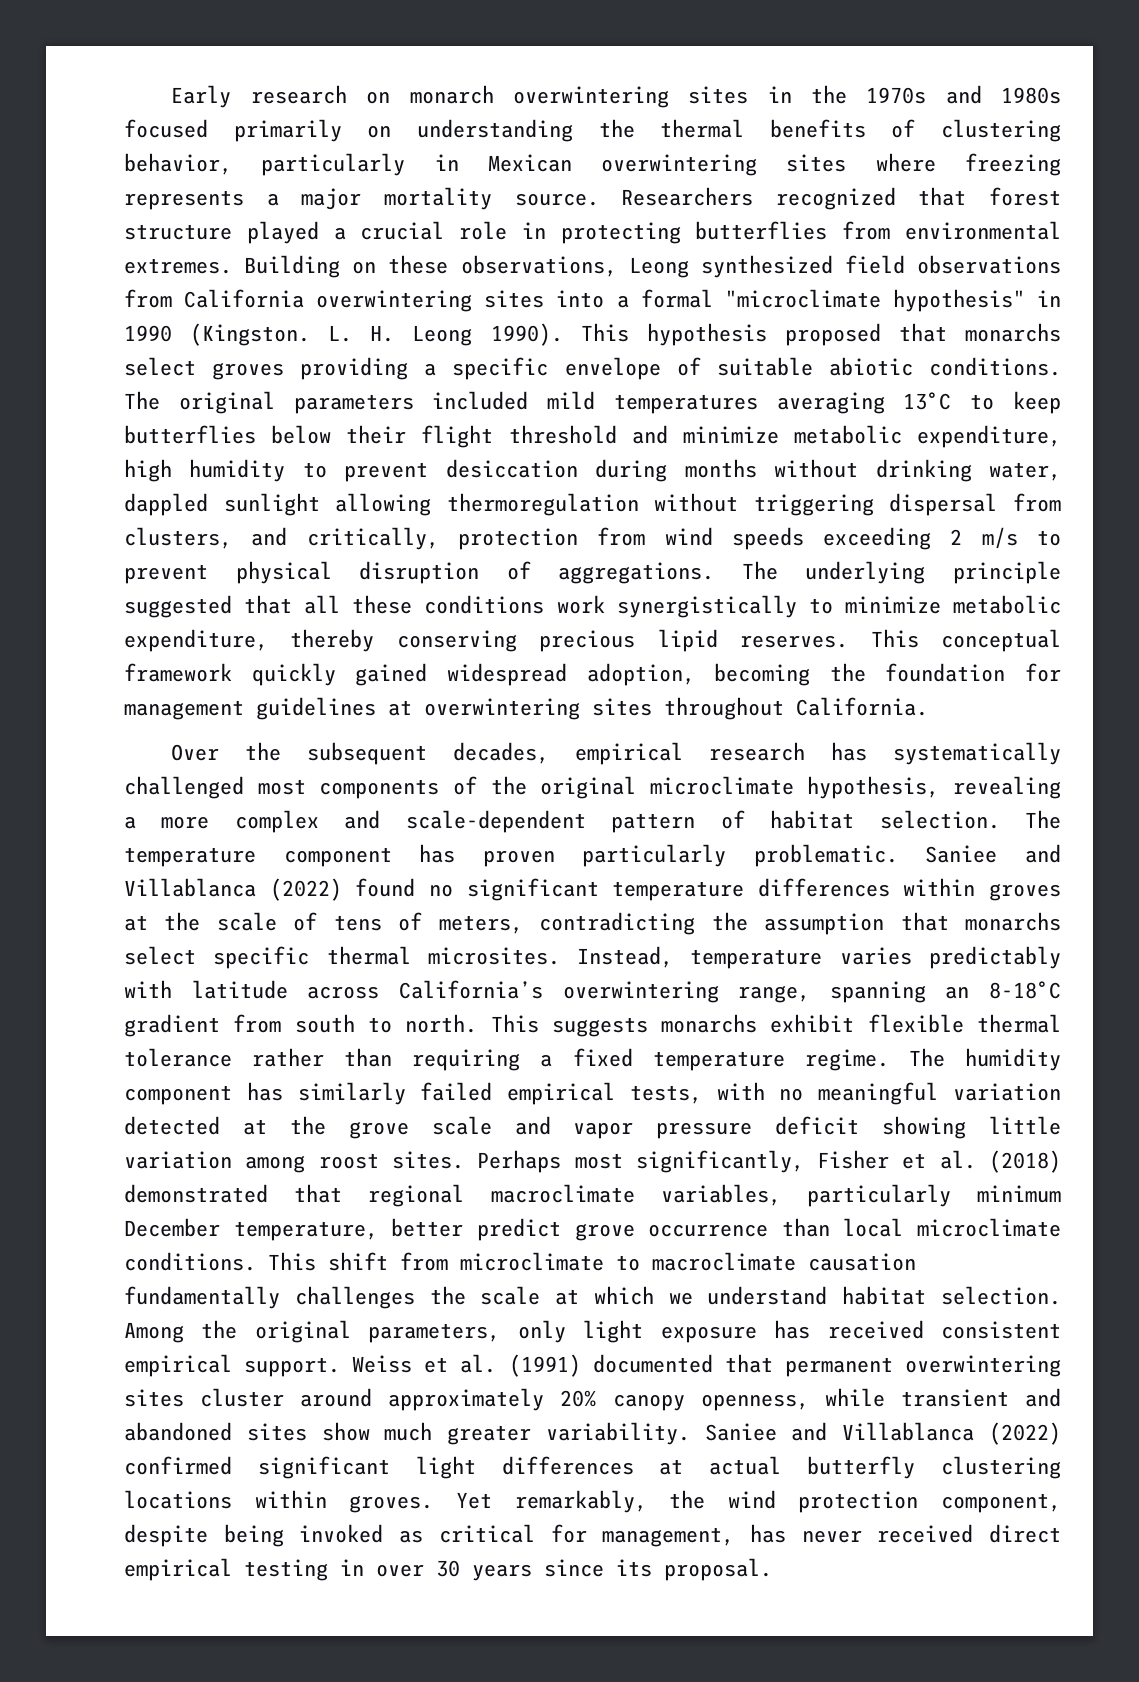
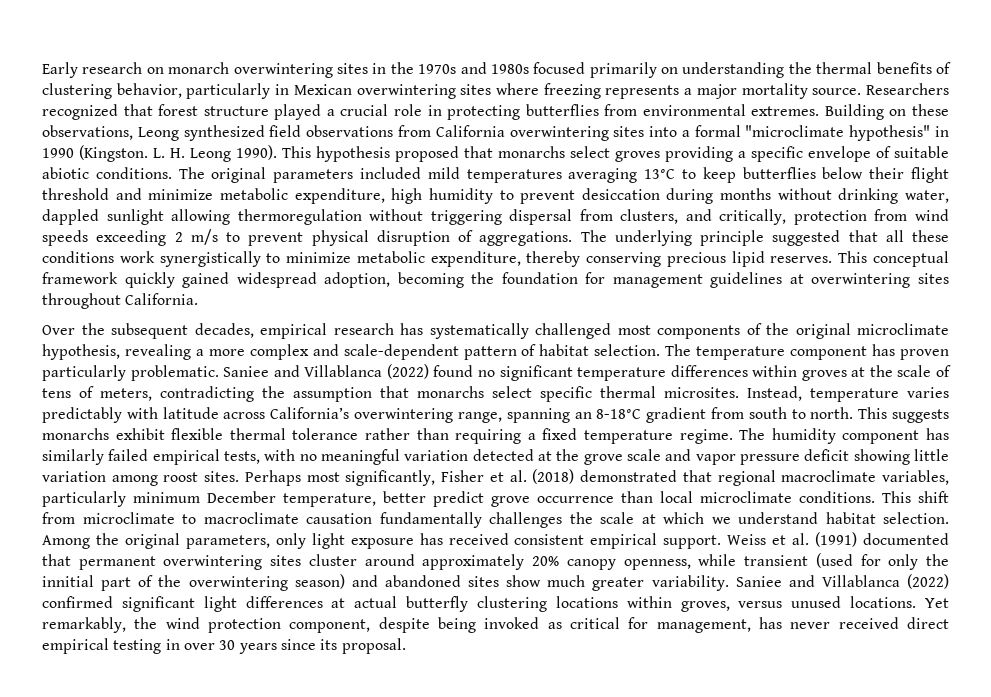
- Weiss et al. (1991) documented that permanent overwintering sites cluster around approximately 20% canopy openness, while transient and abandoned sites show much greater variability.
+ Weiss et al. (1991) documented that permanent overwintering sites cluster around approximately 20% canopy openness, while transient (used for only the innitial part of the overwintering season) and abandoned sites show much greater variability.
- Saniee and Villablanca (2022) confirmed significant light differences at actual butterfly clustering locations within groves.
+ Saniee and Villablanca (2022) confirmed significant light differences at actual butterfly clustering locations within groves, versus unused locations.

